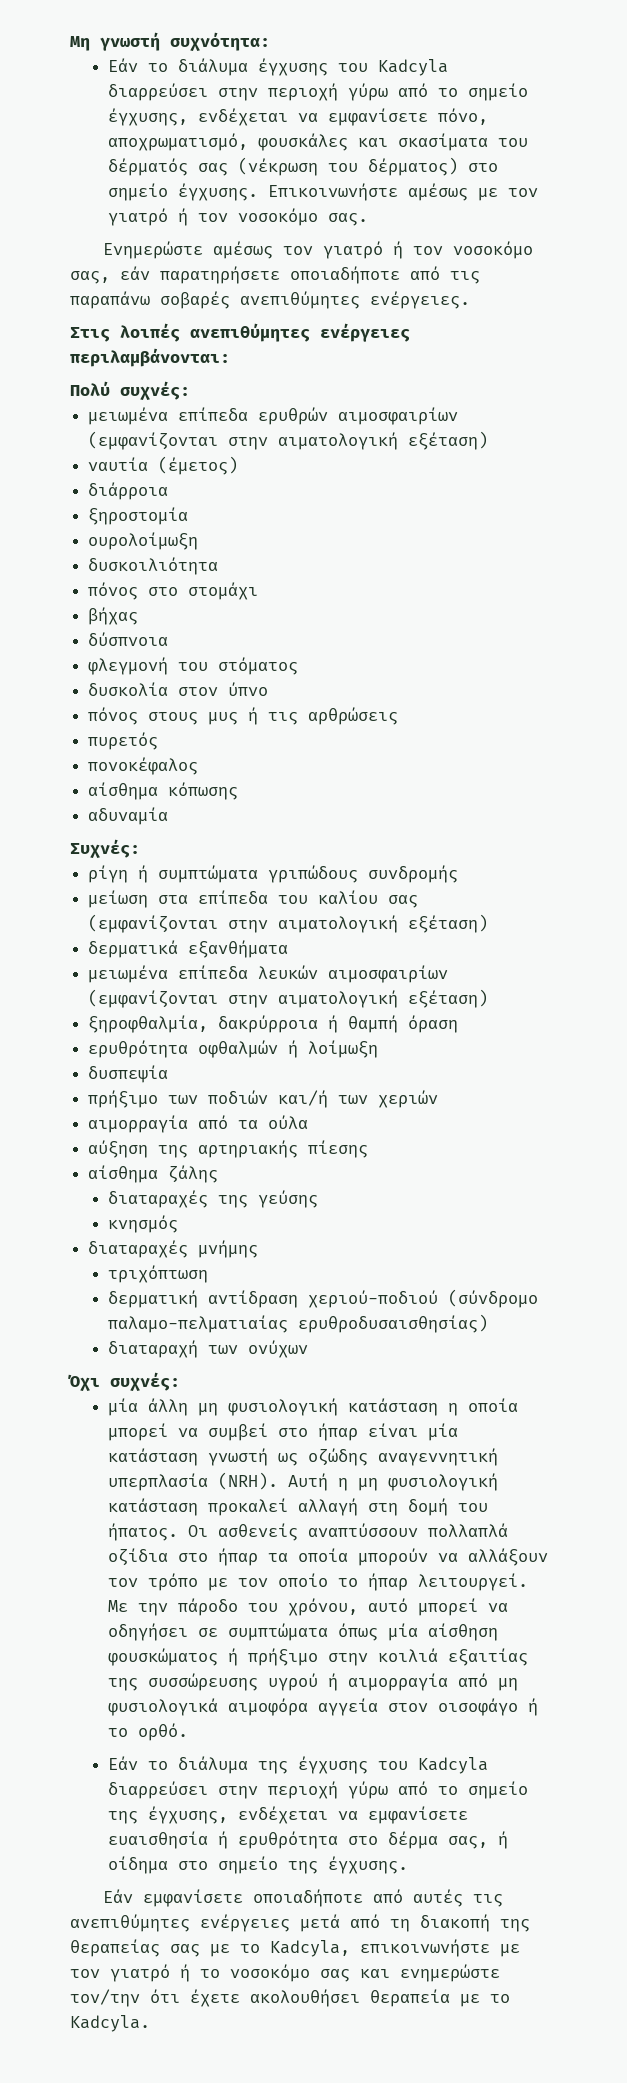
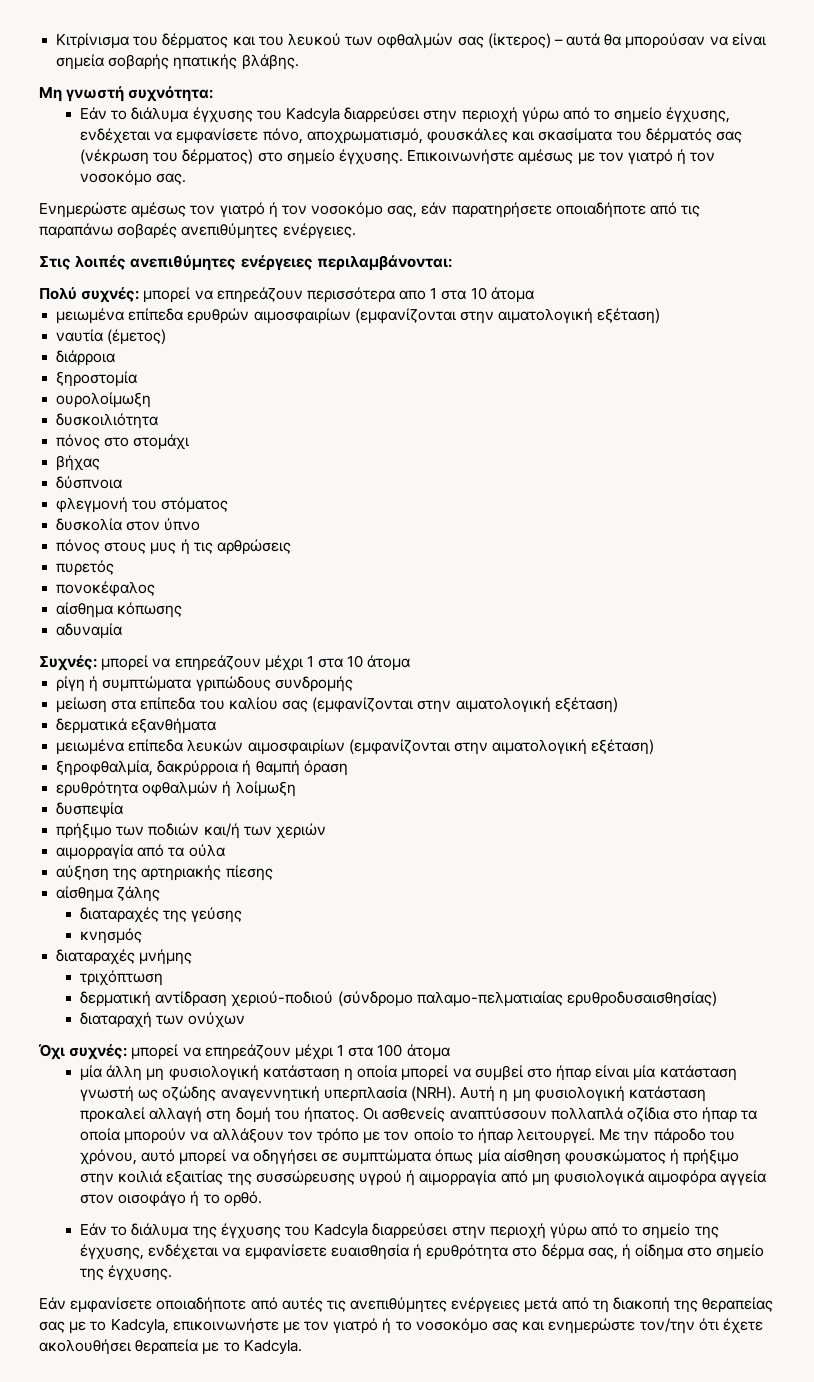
+ Κιτρίνισμα του δέρματος και του λευκού των οφθαλμών σας (ίκτερος) – αυτά θα μπορούσαν να είναι σημεία σοβαρής ηπατικής βλάβης.
- Πολύ συχνές:
+ Πολύ συχνές: μπορεί να επηρεάζουν περισσότερα απο 1 στα 10 άτομα
- Συχνές:
+ Συχνές: μπορεί να επηρεάζουν μέχρι 1 στα 10 άτομα
- Όχι συχνές:
+ Όχι συχνές: μπορεί να επηρεάζουν μέχρι 1 στα 100 άτομα

